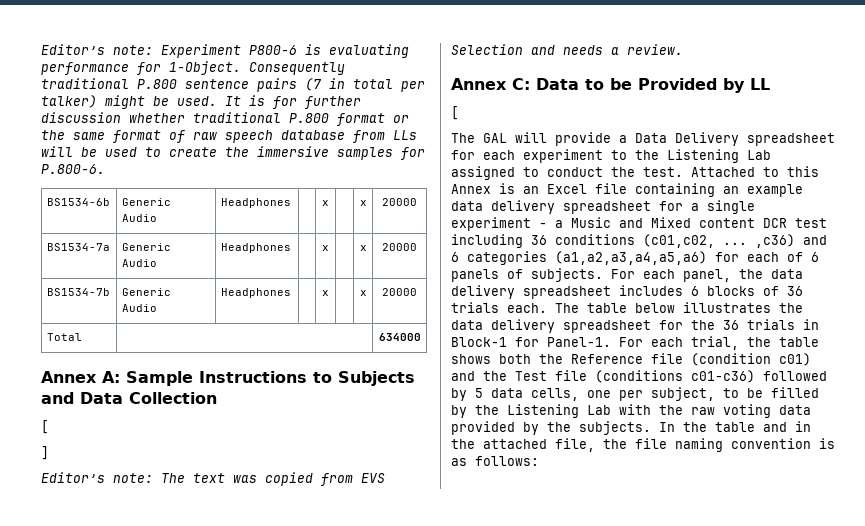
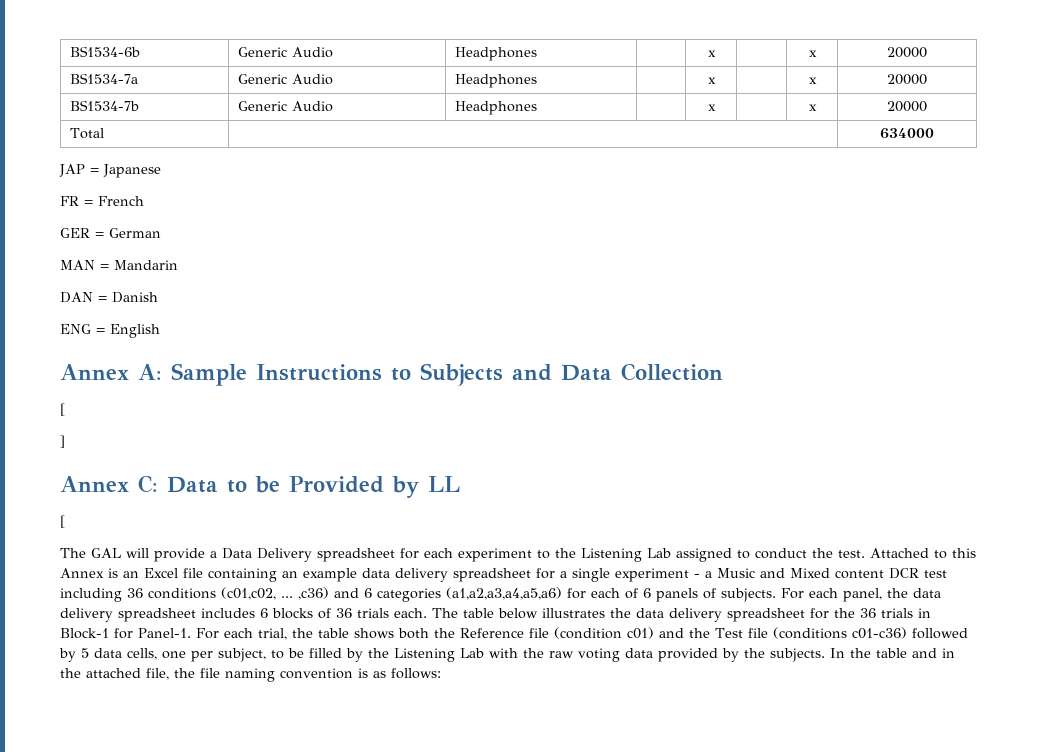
- Editor’s note: Experiment P800-6 is evaluating performance for 1-Object. Consequently traditional P.800 sentence pairs (7 in total per talker) might be used. It is for further discussion whether traditional P.800 format or the same format of raw speech database from LLs will be used to create the immersive samples for P.800-6.
+ JAP = Japanese
+ FR = French
+ GER = German
+ MAN = Mandarin
+ DAN = Danish
+ ENG = English
- Editor’s note: The text was copied from EVS Selection and needs a review.

